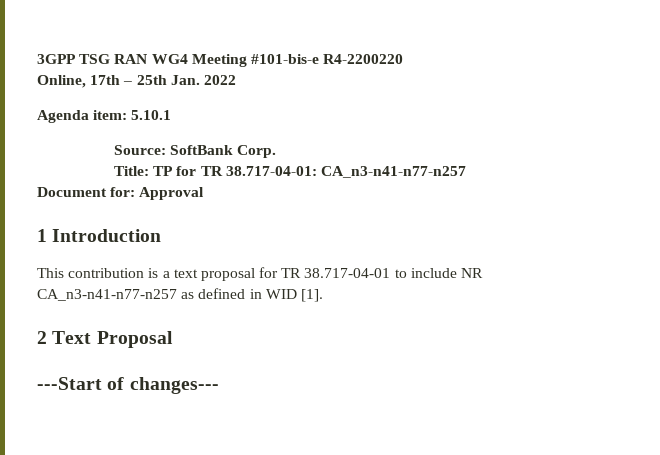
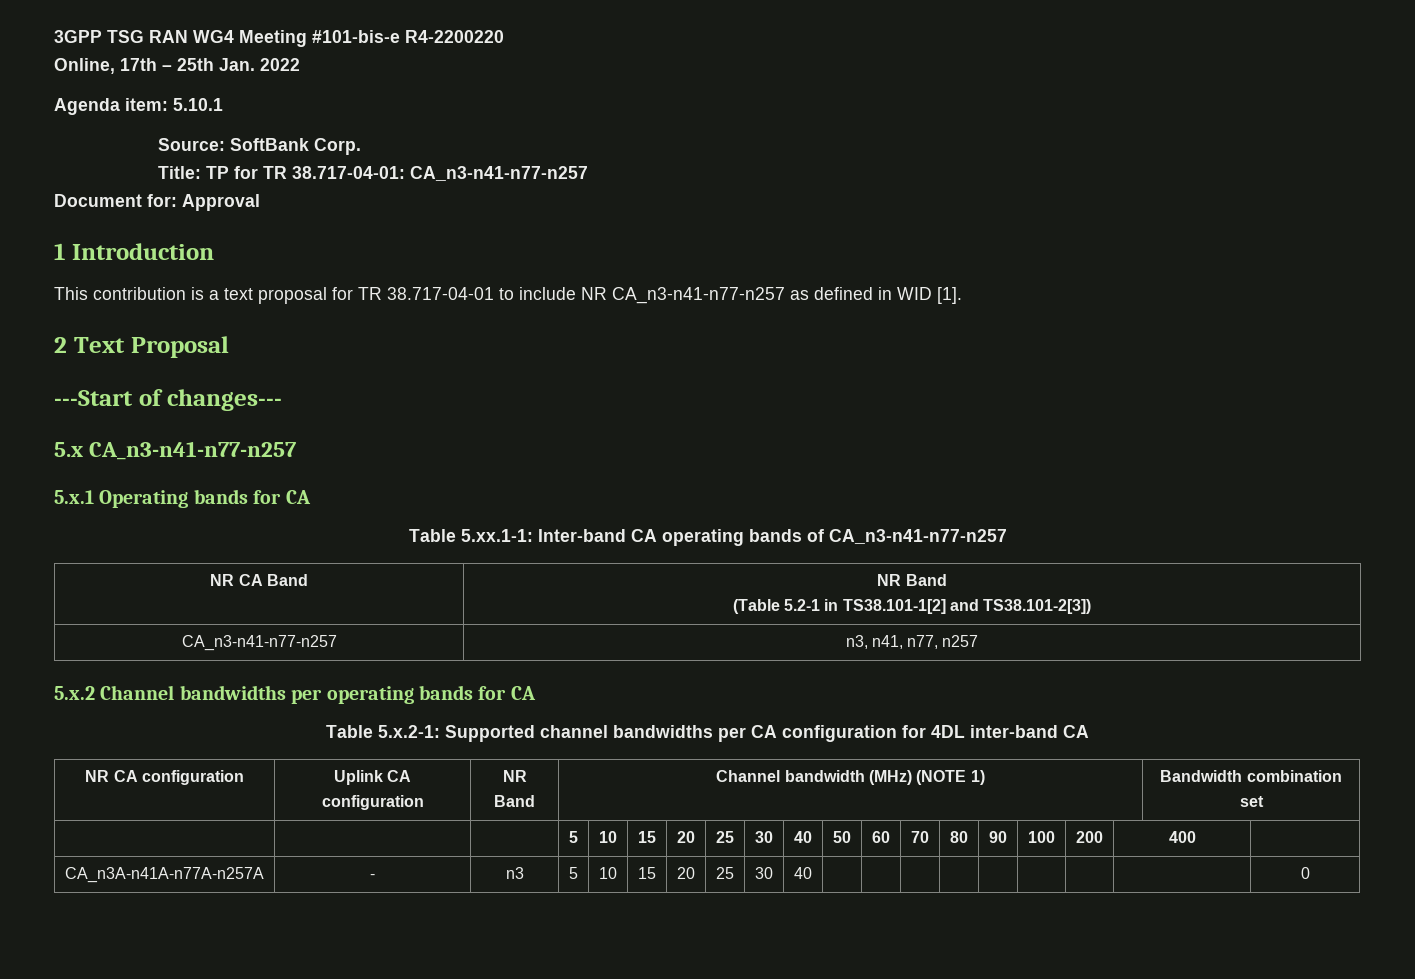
+ 5.x CA_n3-n41-n77-n257
+ 5.x.1 Operating bands for CA
+ Table 5.xx.1-1: Inter-band CA operating bands of CA_n3-n41-n77-n257
+ NR CA Band | NR Band
+ (Table 5.2-1 in TS38.101-1[2] and TS38.101-2[3])
+ CA_n3-n41-n77-n257 | n3, n41, n77, n257
+ 5.x.2 Channel bandwidths per operating bands for CA
+ Table 5.x.2-1: Supported channel bandwidths per CA configuration for 4DL inter-band CA
+ NR CA configuration | Uplink CA configuration | NR Band | Channel bandwidth (MHz) (NOTE 1) | Bandwidth combination set
+ | | | 5 | 10 | 15 | 20 | 25 | 30 | 40 | 50 | 60 | 70 | 80 | 90 | 100 | 200 | 400 |
+ CA_n3A-n41A-n77A-n257A | - | n3 | 5 | 10 | 15 | 20 | 25 | 30 | 40 | | | | | | | | | 0

